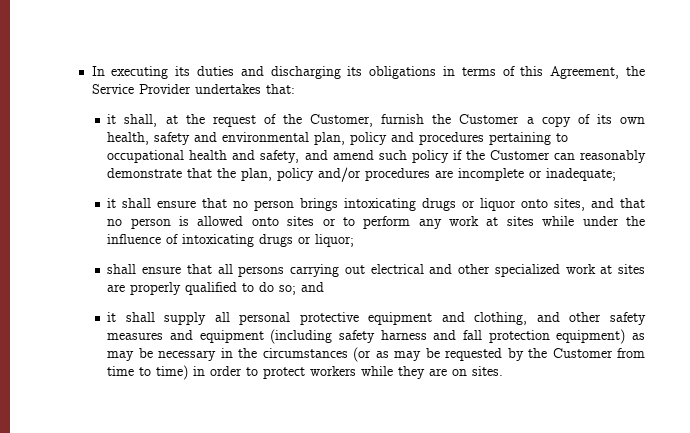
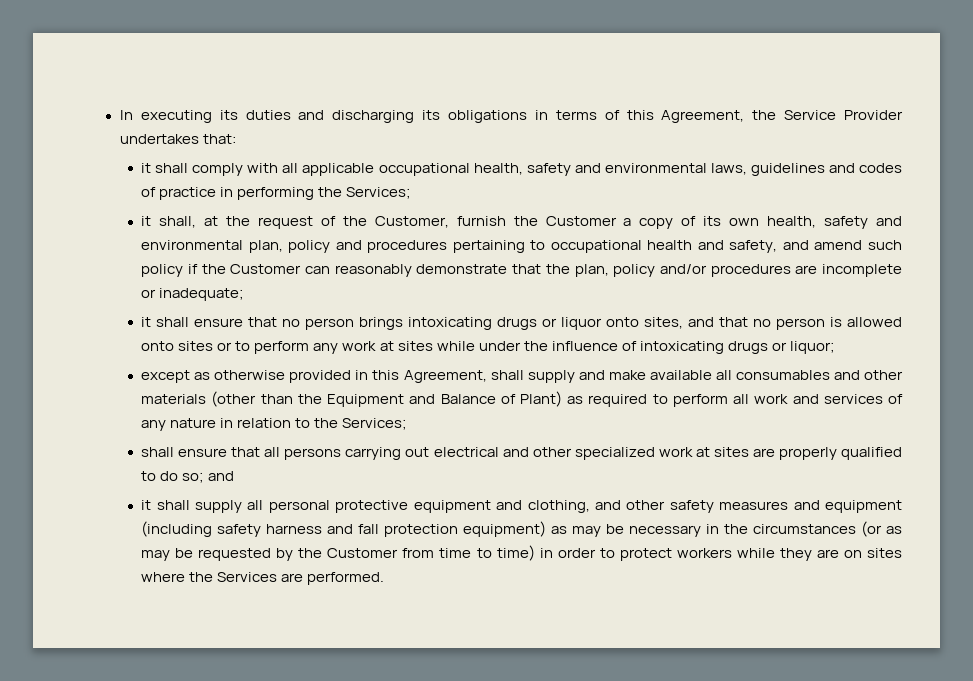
+ it shall comply with all applicable occupational health, safety and environmental laws, guidelines and codes of practice in performing the Services;
+ except as otherwise provided in this Agreement, shall supply and make available all consumables and other materials (other than the Equipment and Balance of Plant) as required to perform all work and services of any nature in relation to the Services;
- it shall supply all personal protective equipment and clothing, and other safety measures and equipment (including safety harness and fall protection equipment) as may be necessary in the circumstances (or as may be requested by the Customer from time to time) in order to protect workers while they are on sites.
+ it shall supply all personal protective equipment and clothing, and other safety measures and equipment (including safety harness and fall protection equipment) as may be necessary in the circumstances (or as may be requested by the Customer from time to time) in order to protect workers while they are on sites where the Services are performed.

